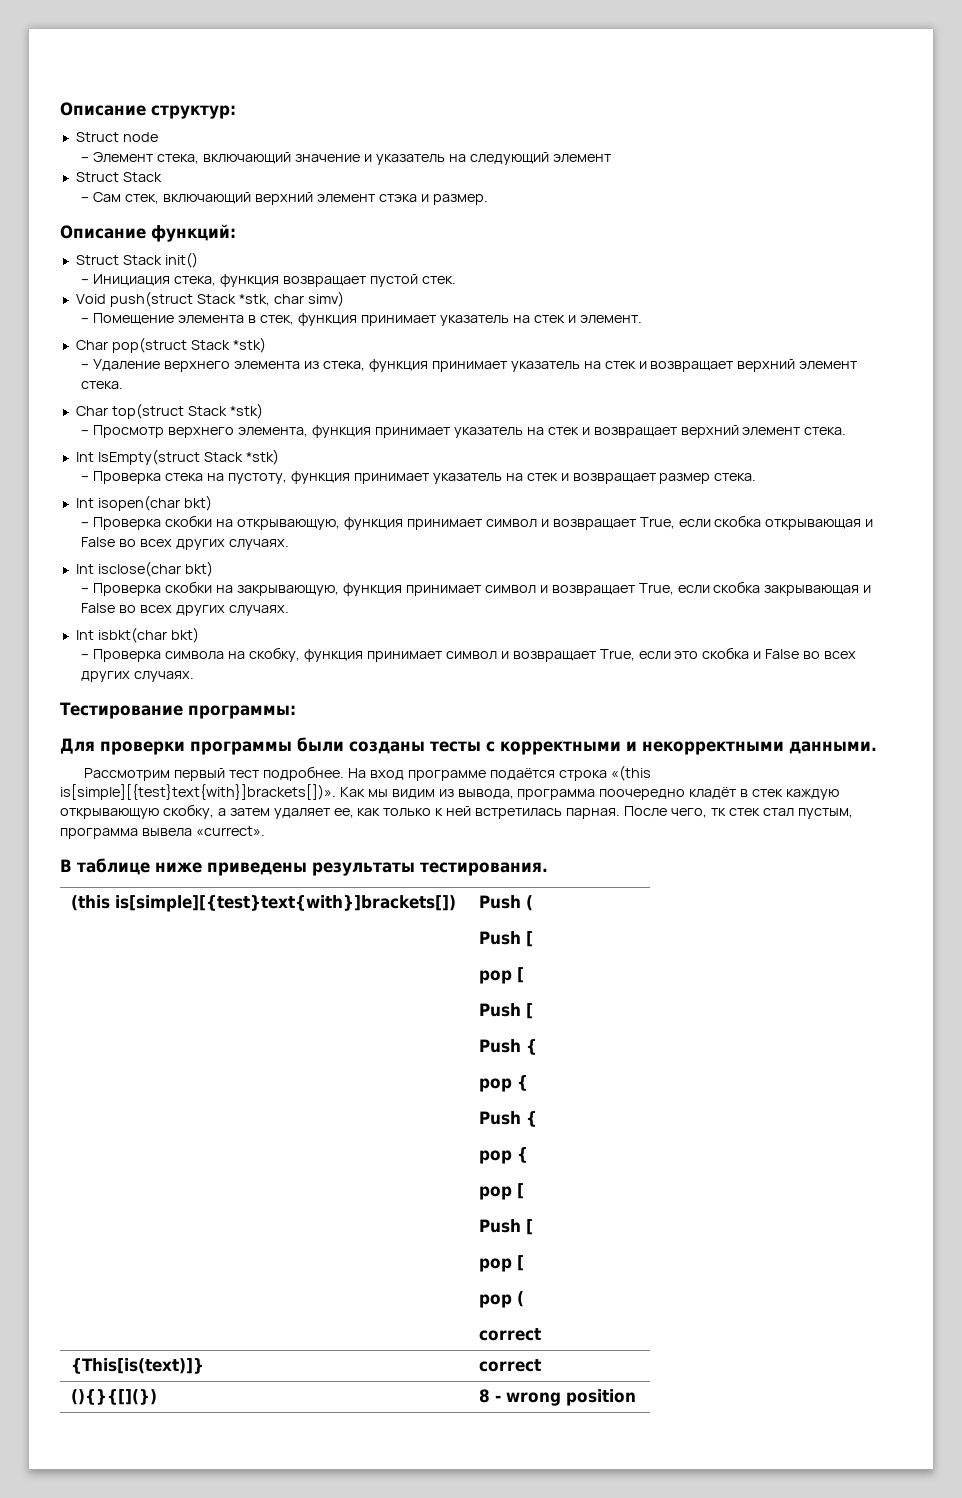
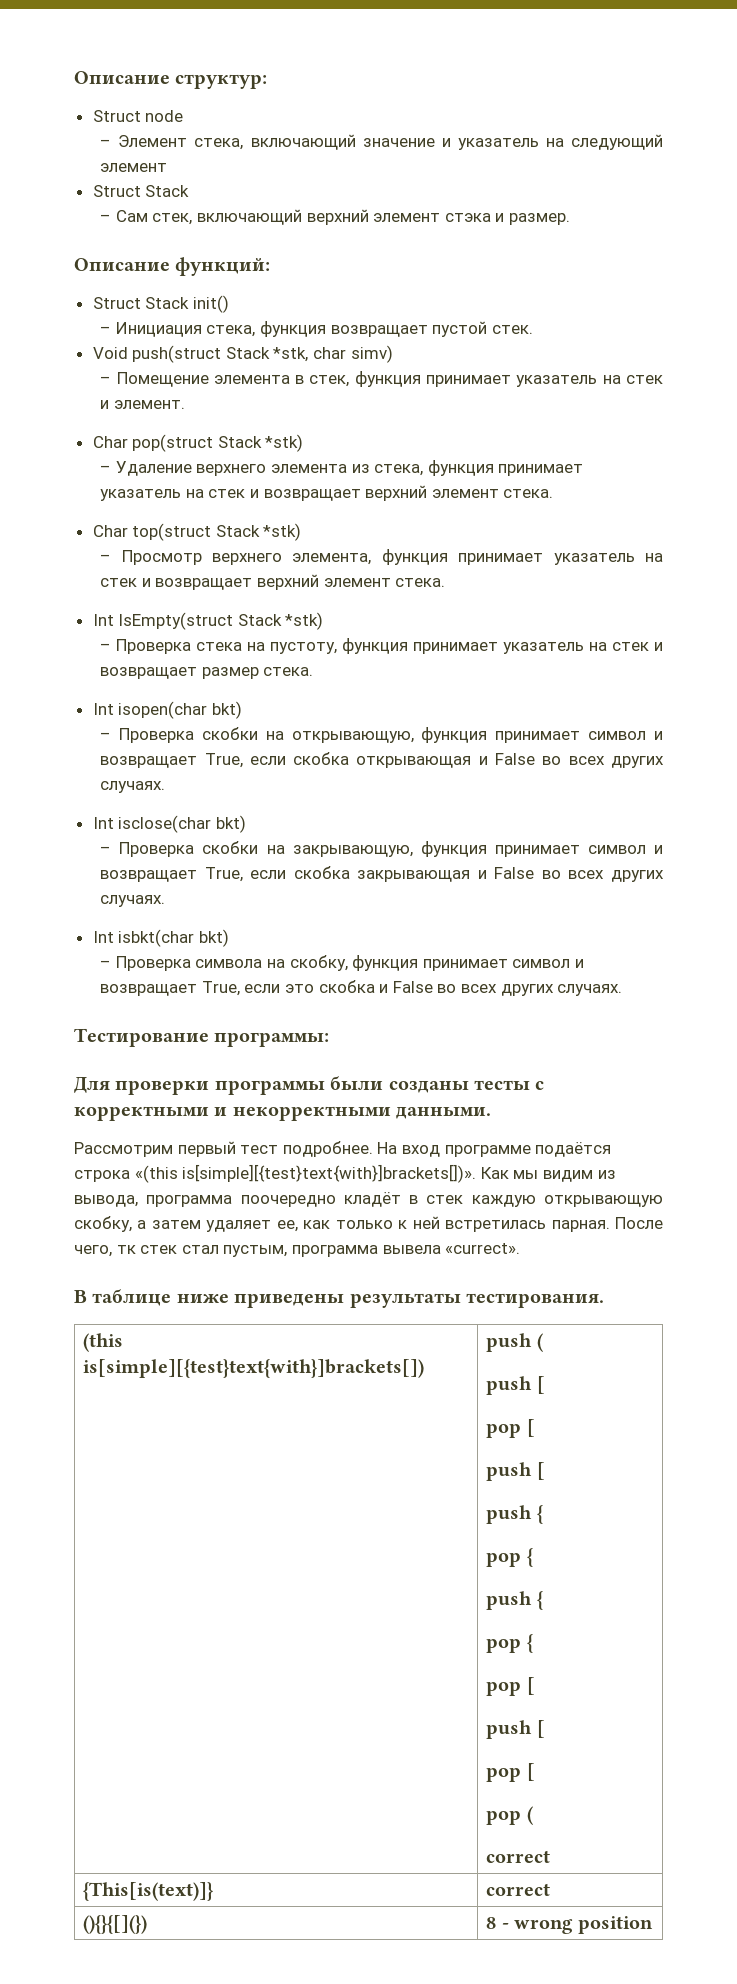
- (this is[simple][{test}text{with}]brackets[]) | Push (
- Push [
+ (this is[simple][{test}text{with}]brackets[]) | push (
+ push [
  pop [
- Push [
- Push {
+ push [
+ push {
  pop {
- Push {
+ push {
  pop {
  pop [
- Push [
+ push [

